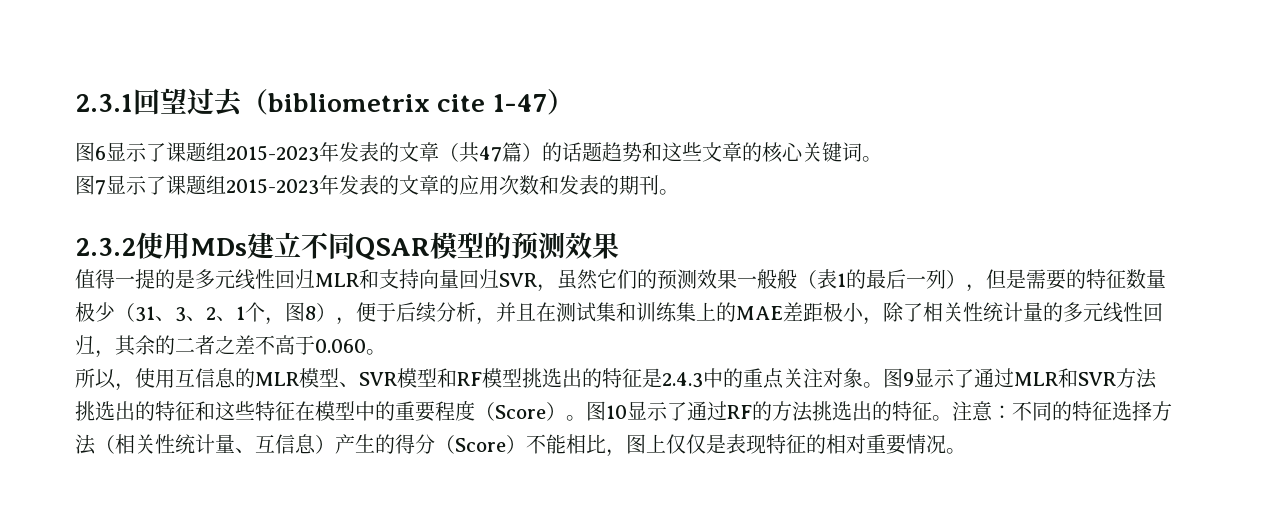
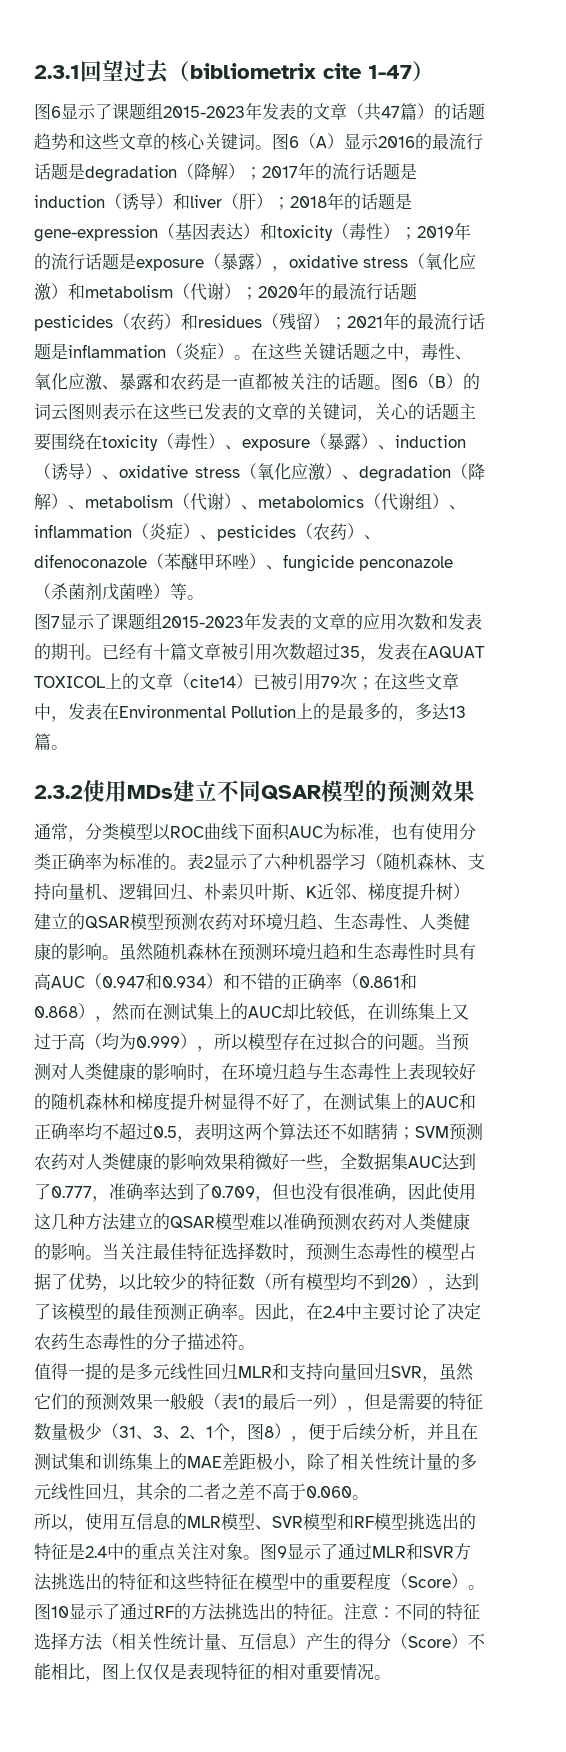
+ 图6（A）显示2016的最流行话题是degradation（降解）；2017年的流行话题是induction（诱导）和liver（肝）；2018年的话题是gene-expression（基因表达）和toxicity（毒性）；2019年的流行话题是exposure（暴露），oxidative stress（氧化应激）和metabolism（代谢）；2020年的最流行话题pesticides（农药）和residues（残留）；2021年的最流行话题是inflammation（炎症）。在这些关键话题之中，毒性、氧化应激、暴露和农药是一直都被关注的话题。图6（B）的词云图则表示在这些已发表的文章的关键词，关心的话题主要围绕在toxicity（毒性）、exposure（暴露）、induction（诱导）、oxidative stress（氧化应激）、degradation（降解）、metabolism（代谢）、metabolomics（代谢组）、inflammation（炎症）、pesticides（农药）、difenoconazole（苯醚甲环唑）、fungicide penconazole（杀菌剂戊菌唑）等。
+ 已经有十篇文章被引用次数超过35，发表在AQUAT TOXICOL上的文章（cite14）已被引用79次；在这些文章中，发表在Environmental Pollution上的是最多的，多达13篇。
+ 通常，分类模型以ROC曲线下面积AUC为标准，也有使用分类正确率为标准的。表2显示了六种机器学习（随机森林、支持向量机、逻辑回归、朴素贝叶斯、K近邻、梯度提升树）建立的QSAR模型预测农药对环境归趋、生态毒性、人类健康的影响。虽然随机森林在预测环境归趋和生态毒性时具有高AUC（0.947和0.934）和不错的正确率（0.861和0.868），然而在测试集上的AUC却比较低，在训练集上又过于高（均为0.999），所以模型存在过拟合的问题。当预测对人类健康的影响时，在环境归趋与生态毒性上表现较好的随机森林和梯度提升树显得不好了，在测试集上的AUC和正确率均不超过0.5，表明这两个算法还不如瞎猜；SVM预测农药对人类健康的影响效果稍微好一些，全数据集AUC达到了0.777，准确率达到了0.709，但也没有很准确，因此使用这几种方法建立的QSAR模型难以准确预测农药对人类健康的影响。当关注最佳特征选择数时，预测生态毒性的模型占据了优势，以比较少的特征数（所有模型均不到20），达到了该模型的最佳预测正确率。因此，在2.4中主要讨论了决定农药生态毒性的分子描述符。
- 所以，使用互信息的MLR模型、SVR模型和RF模型挑选出的特征是2.4.3中的重点关注对象。
+ 所以，使用互信息的MLR模型、SVR模型和RF模型挑选出的特征是2.4中的重点关注对象。

